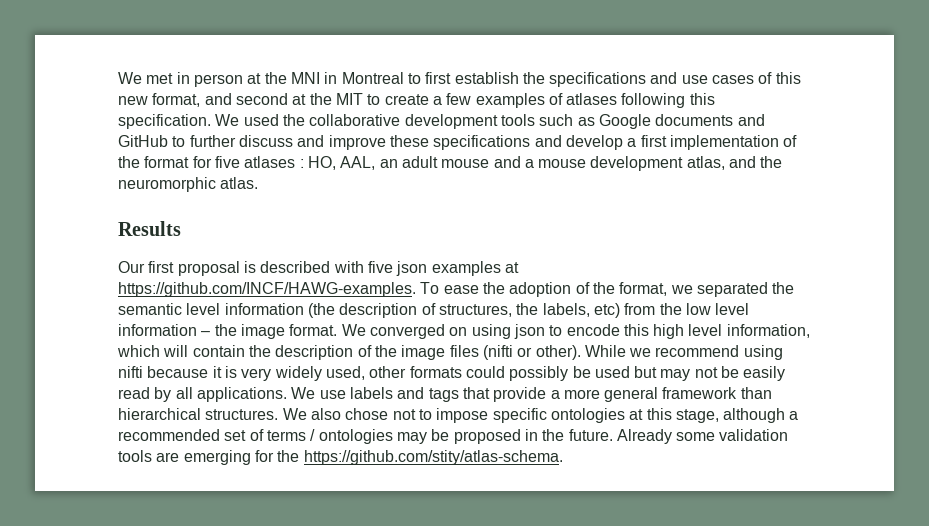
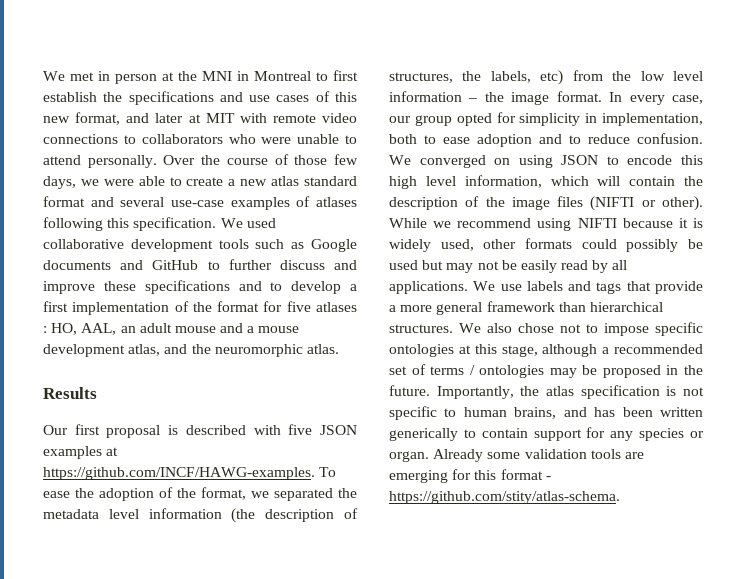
- We met in person at the MNI in Montreal to first establish the specifications and use cases of this new format, and second at the MIT to create a few examples of atlases following this specification.
+ We met in person at the MNI in Montreal to first establish the specifications and use cases of this new format, and later at MIT with remote video connections to collaborators who were unable to attend personally. Over the course of those few days, we were able to create a new atlas standard format and several use-case examples of atlases following this specification.
- We used the collaborative development tools such as Google documents and GitHub to further discuss and improve these specifications and develop a first implementation of the format for five atlases : HO, AAL, an adult mouse and a mouse development atlas, and the neuromorphic atlas.
+ We used collaborative development tools such as Google documents and GitHub to further discuss and improve these specifications and to develop a first implementation of the format for five atlases : HO, AAL, an adult mouse and a mouse development atlas, and the neuromorphic atlas.
- Our first proposal is described with five json examples at https://github.com/INCF/HAWG-examples. To ease the adoption of the format, we separated the semantic level information (the description of structures, the labels, etc) from the low level information – the image format.
+ Our first proposal is described with five JSON examples at https://github.com/INCF/HAWG-examples. To ease the adoption of the format, we separated the metadata level information (the description of structures, the labels, etc) from the low level information – the image format.
+ In every case, our group opted for simplicity in implementation, both to ease adoption and to reduce confusion.
- We converged on using json to encode this high level information, which will contain the description of the image files (nifti or other).
+ We converged on using JSON to encode this high level information, which will contain the description of the image files (NIFTI or other).
- While we recommend using nifti because it is very widely used, other formats could possibly be used but may not be easily read by all applications.
+ While we recommend using NIFTI because it is widely used, other formats could possibly be used but may not be easily read by all applications.
+ Importantly, the atlas specification is not specific to human brains, and has been written generically to contain support for any species or organ.
- Already some validation tools are emerging for the https://github.com/stity/atlas-schema.
+ Already some validation tools are emerging for this format - https://github.com/stity/atlas-schema.

